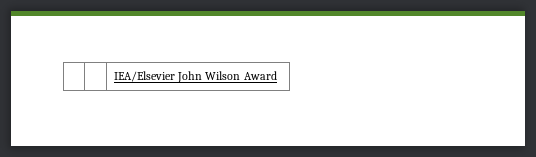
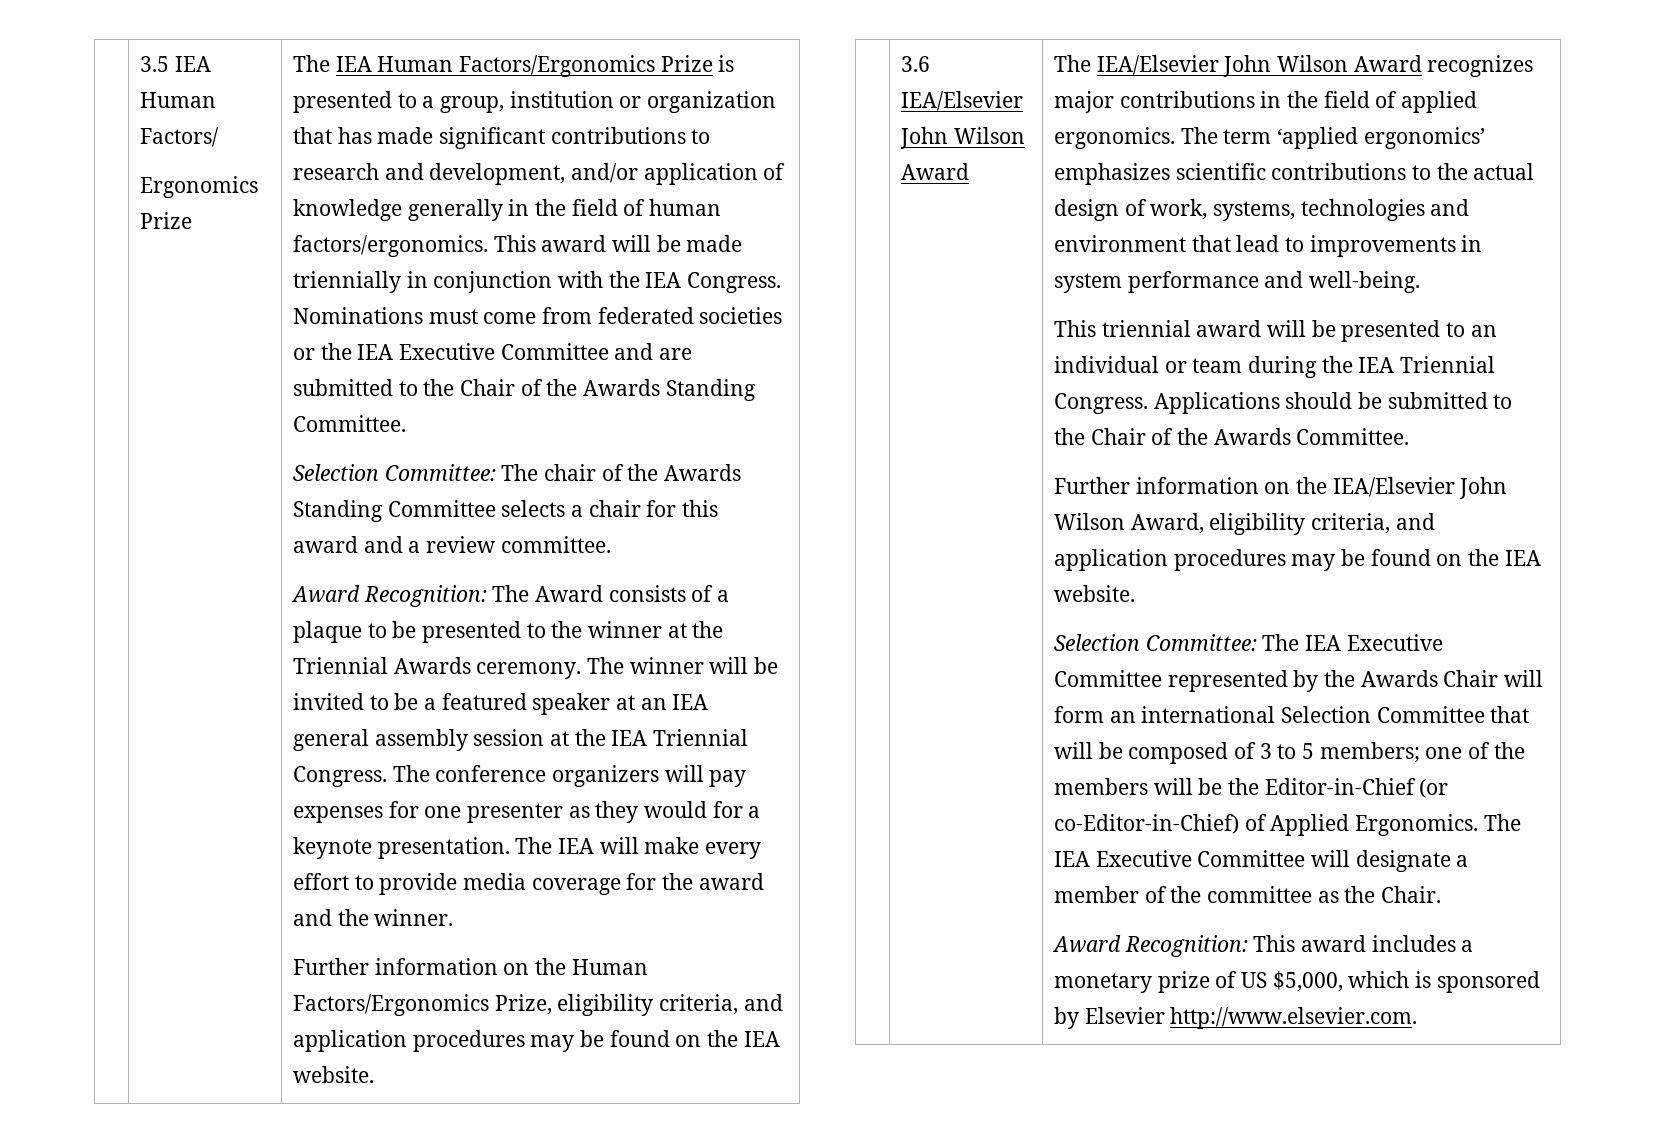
- IEA/Elsevier John Wilson Award
+ 3.5 IEA Human Factors/
+ Ergonomics Prize | The IEA Human Factors/Ergonomics Prize is presented to a group, institution or organization that has made significant contributions to research and development, and/or application of knowledge generally in the field of human factors/ergonomics. This award will be made triennially in conjunction with the IEA Congress. Nominations must come from federated societies or the IEA Executive Committee and are submitted to the Chair of the Awards Standing Committee.
+ Selection Committee: The chair of the Awards Standing Committee selects a chair for this award and a review committee.
+ Award Recognition: The Award consists of a plaque to be presented to the winner at the Triennial Awards ceremony. The winner will be invited to be a featured speaker at an IEA general assembly session at the IEA Triennial Congress. The conference organizers will pay expenses for one presenter as they would for a keynote presentation. The IEA will make every effort to provide media coverage for the award and the winner.
+ Further information on the Human Factors/Ergonomics Prize, eligibility criteria, and application procedures may be found on the IEA website.
+ | 3.6 IEA/Elsevier John Wilson Award | The IEA/Elsevier John Wilson Award recognizes major contributions in the field of applied ergonomics. The term ‘applied ergonomics’ emphasizes scientific contributions to the actual design of work, systems, technologies and environment that lead to improvements in system performance and well-being.
+ This triennial award will be presented to an individual or team during the IEA Triennial Congress. Applications should be submitted to the Chair of the Awards Committee.
+ Further information on the IEA/Elsevier John Wilson Award, eligibility criteria, and application procedures may be found on the IEA website.
+ Selection Committee: The IEA Executive Committee represented by the Awards Chair will form an international Selection Committee that will be composed of 3 to 5 members; one of the members will be the Editor-in-Chief (or co-Editor-in-Chief) of Applied Ergonomics. The IEA Executive Committee will designate a member of the committee as the Chair.
+ Award Recognition: This award includes a monetary prize of US $5,000, which is sponsored by Elsevier http://www.elsevier.com.

